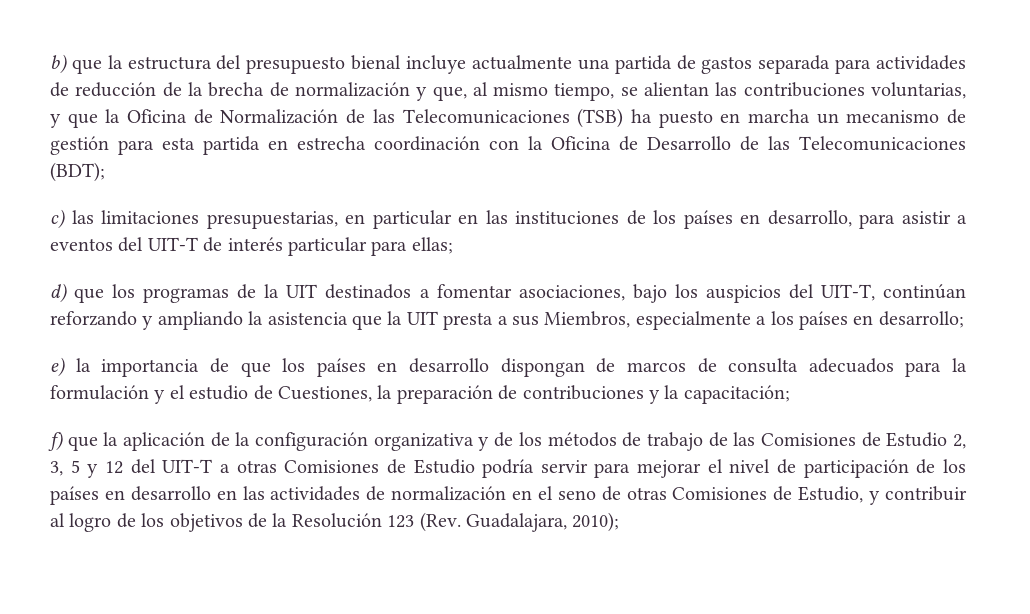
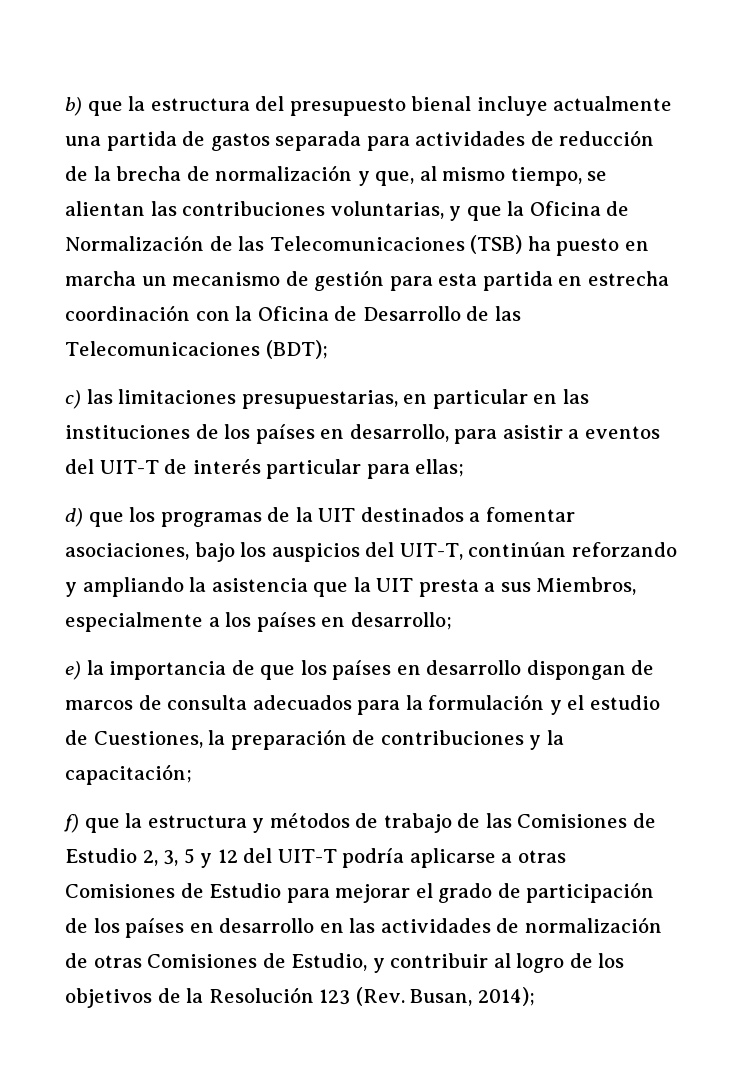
- f) que la aplicación de la configuración organizativa y de los métodos de trabajo de las Comisiones de Estudio 2, 3, 5 y 12 del UIT-T a otras Comisiones de Estudio podría servir para mejorar el nivel de participación de los países en desarrollo en las actividades de normalización en el seno de otras Comisiones de Estudio, y contribuir al logro de los objetivos de la Resolución 123 (Rev. Guadalajara, 2010);
+ f) que la estructura y métodos de trabajo de las Comisiones de Estudio 2, 3, 5 y 12 del UIT-T podría aplicarse a otras Comisiones de Estudio para mejorar el grado de participación de los países en desarrollo en las actividades de normalización de otras Comisiones de Estudio, y contribuir al logro de los objetivos de la Resolución 123 (Rev. Busan, 2014);

